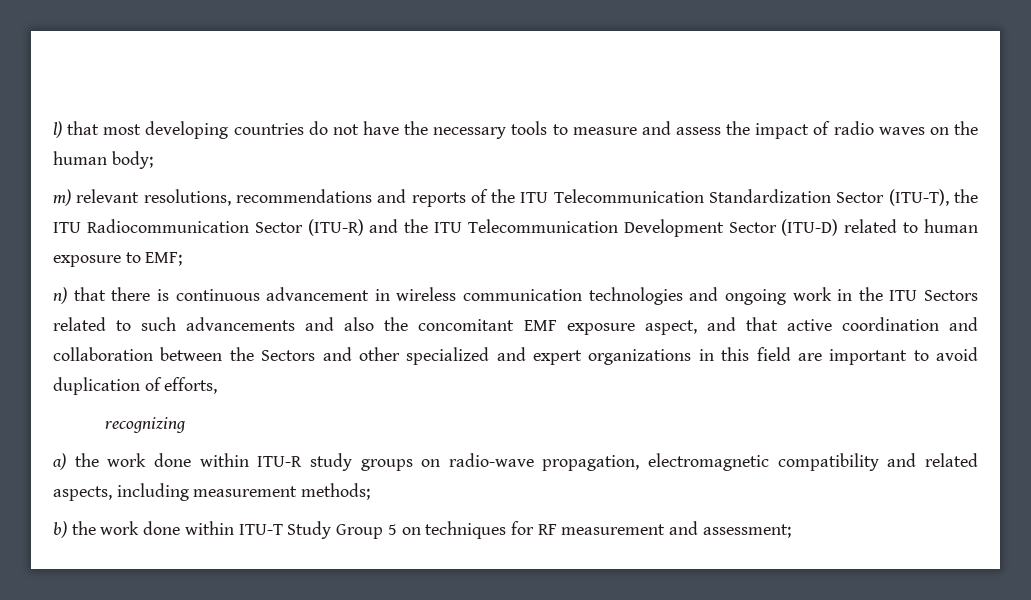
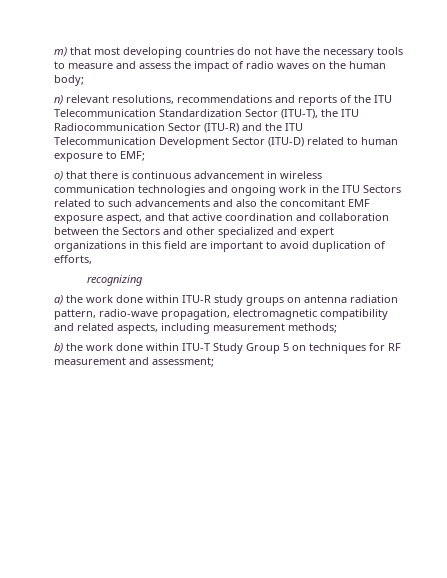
- l) that most developing countries do not have the necessary tools to measure and assess the impact of radio waves on the human body;
+ m) that most developing countries do not have the necessary tools to measure and assess the impact of radio waves on the human body;
- m) relevant resolutions, recommendations and reports of the ITU Telecommunication Standardization Sector (ITU-T), the ITU Radiocommunication Sector (ITU-R) and the ITU Telecommunication Development Sector (ITU-D) related to human exposure to EMF;
+ n) relevant resolutions, recommendations and reports of the ITU Telecommunication Standardization Sector (ITU-T), the ITU Radiocommunication Sector (ITU-R) and the ITU Telecommunication Development Sector (ITU-D) related to human exposure to EMF;
- n) that there is continuous advancement in wireless communication technologies and ongoing work in the ITU Sectors related to such advancements and also the concomitant EMF exposure aspect, and that active coordination and collaboration between the Sectors and other specialized and expert organizations in this field are important to avoid duplication of efforts,
+ o) that there is continuous advancement in wireless communication technologies and ongoing work in the ITU Sectors related to such advancements and also the concomitant EMF exposure aspect, and that active coordination and collaboration between the Sectors and other specialized and expert organizations in this field are important to avoid duplication of efforts,
- a) the work done within ITU-R study groups on radio-wave propagation, electromagnetic compatibility and related aspects, including measurement methods;
+ a) the work done within ITU-R study groups on antenna radiation pattern, radio-wave propagation, electromagnetic compatibility and related aspects, including measurement methods;

